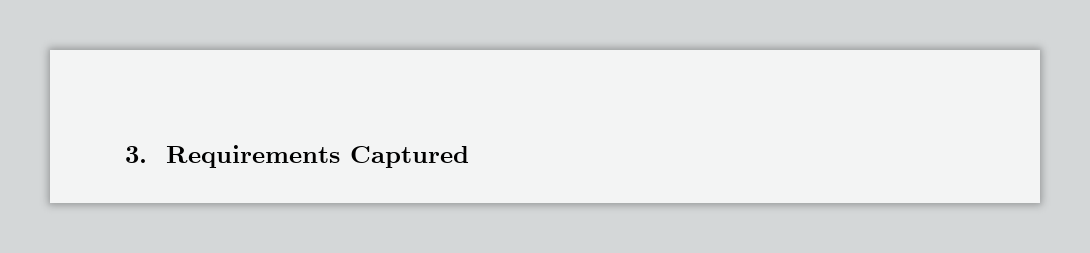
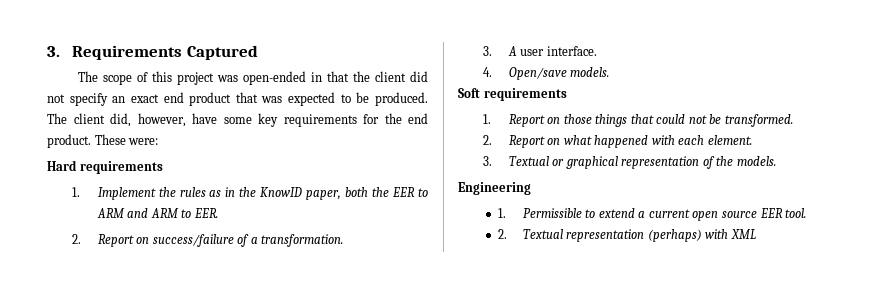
+ The scope of this project was open-ended in that the client did not specify an exact end product that was expected to be produced. The client did, however, have some key requirements for the end product. These were:
+ Hard requirements
+ 1. Implement the rules as in the KnowID paper, both the EER to ARM and ARM to EER.
+ 2. Report on success/failure of a transformation.
+ 3. A user interface.
+ 4. Open/save models.
+ Soft requirements
+ 1. Report on those things that could not be transformed.
+ 2. Report on what happened with each element.
+ 3. Textual or graphical representation of the models.
+ Engineering
+ 1. Permissible to extend a current open source EER tool.
+ 2. Textual representation (perhaps) with XML

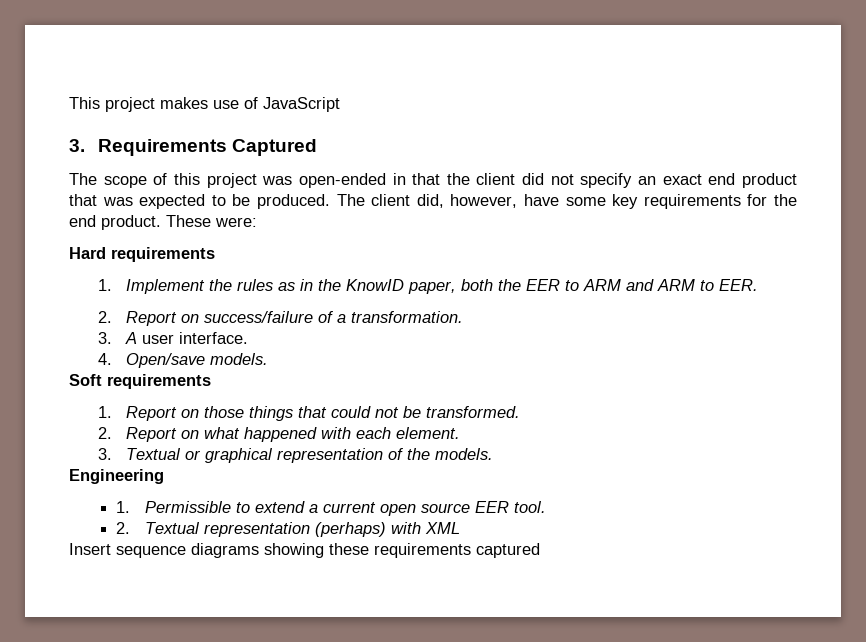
+ This project makes use of JavaScript
+ Insert sequence diagrams showing these requirements captured

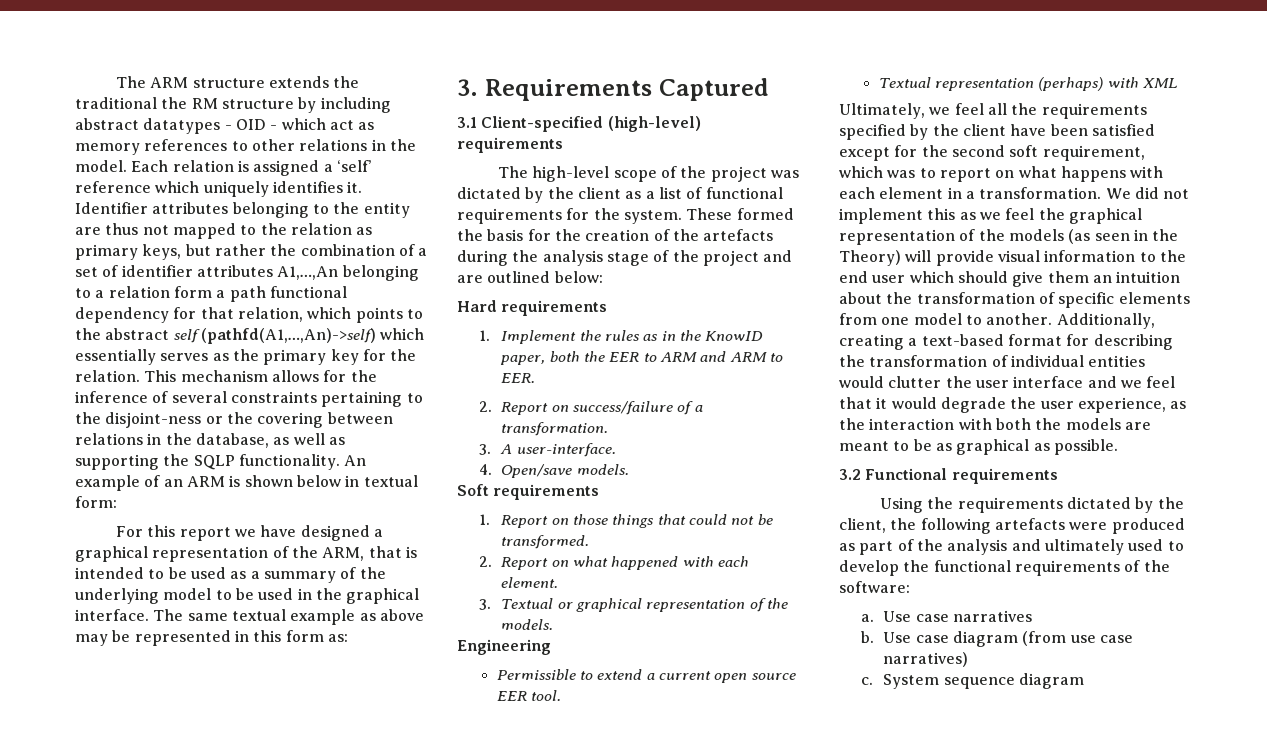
- This project makes use of JavaScript
+ The ARM structure extends the traditional the RM structure by including abstract datatypes - OID - which act as memory references to other relations in the model. Each relation is assigned a ‘self’ reference which uniquely identifies it. Identifier attributes belonging to the entity are thus not mapped to the relation as primary keys, but rather the combination of a set of identifier attributes A1,…,An belonging to a relation form a path functional dependency for that relation, which points to the abstract self (pathfd(A1,…,An)->self) which essentially serves as the primary key for the relation. This mechanism allows for the inference of several constraints pertaining to the disjoint-ness or the covering between relations in the database, as well as supporting the SQLP functionality. An example of an ARM is shown below in textual form:
+ For this report we have designed a graphical representation of the ARM, that is intended to be used as a summary of the underlying model to be used in the graphical interface. The same textual example as above may be represented in this form as:
- The scope of this project was open-ended in that the client did not specify an exact end product that was expected to be produced. The client did, however, have some key requirements for the end product. These were:
+ 3.1 Client-specified (high-level) requirements
+ The high-level scope of the project was dictated by the client as a list of functional requirements for the system. These formed the basis for the creation of the artefacts during the analysis stage of the project and are outlined below:
- 3. A user interface.
+ 3. A user-interface.
- 1. Permissible to extend a current open source EER tool.
+ Permissible to extend a current open source EER tool.
- 2. Textual representation (perhaps) with XML
+ Textual representation (perhaps) with XML
- Insert sequence diagrams showing these requirements captured
+ Ultimately, we feel all the requirements specified by the client have been satisfied except for the second soft requirement, which was to report on what happens with each element in a transformation. We did not implement this as we feel the graphical representation of the models (as seen in the Theory) will provide visual information to the end user which should give them an intuition about the transformation of specific elements from one model to another. Additionally, creating a text-based format for describing the transformation of individual entities would clutter the user interface and we feel that it would degrade the user experience, as the interaction with both the models are meant to be as graphical as possible.
+ 3.2 Functional requirements
+ Using the requirements dictated by the client, the following artefacts were produced as part of the analysis and ultimately used to develop the functional requirements of the software:
+ a. Use case narratives
+ b. Use case diagram (from use case narratives)
+ c. System sequence diagram

